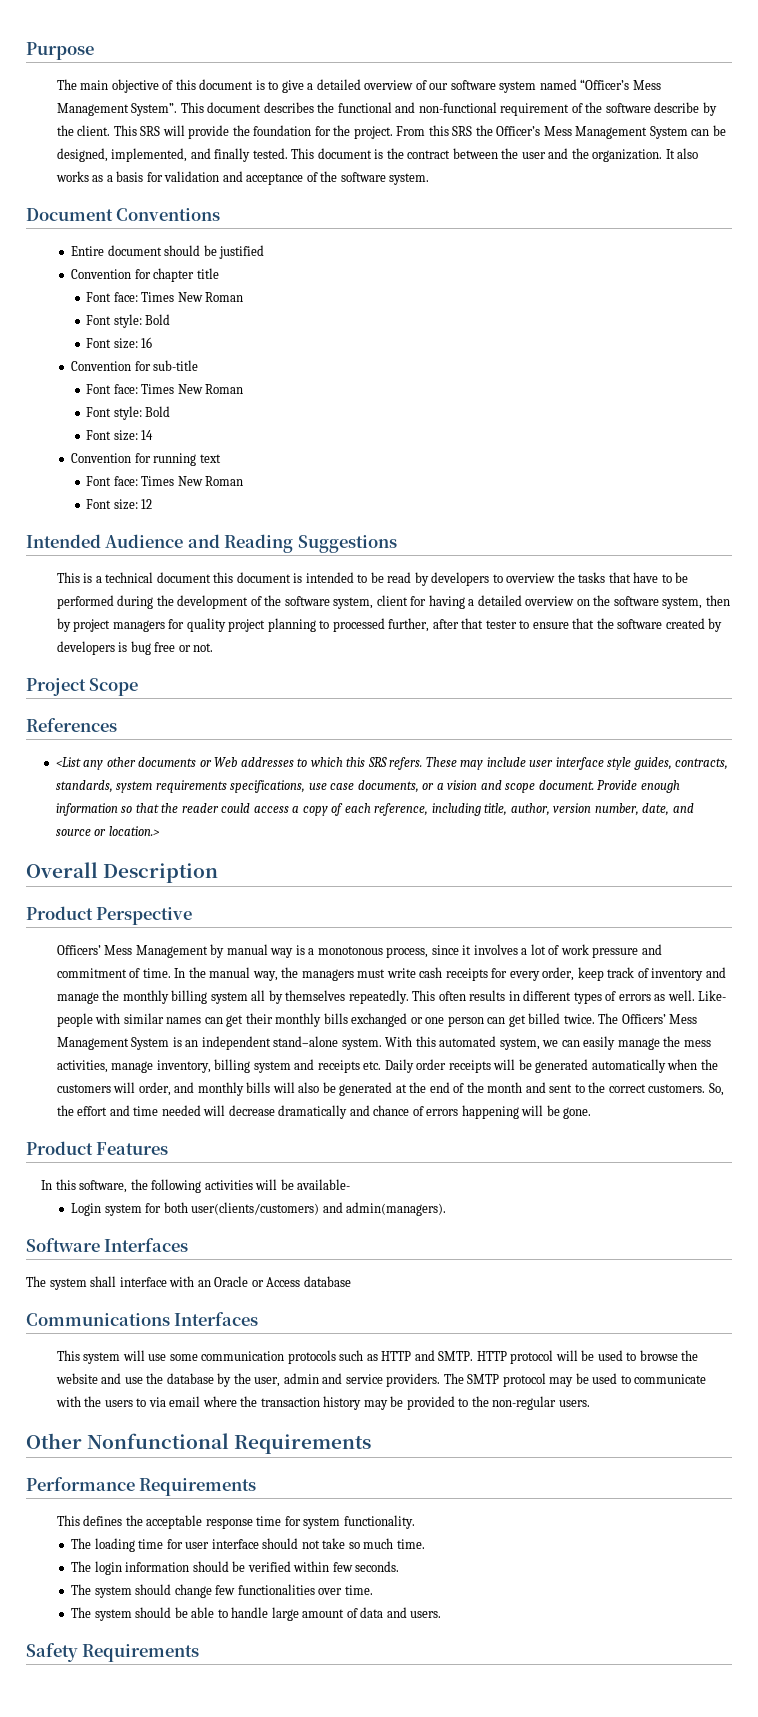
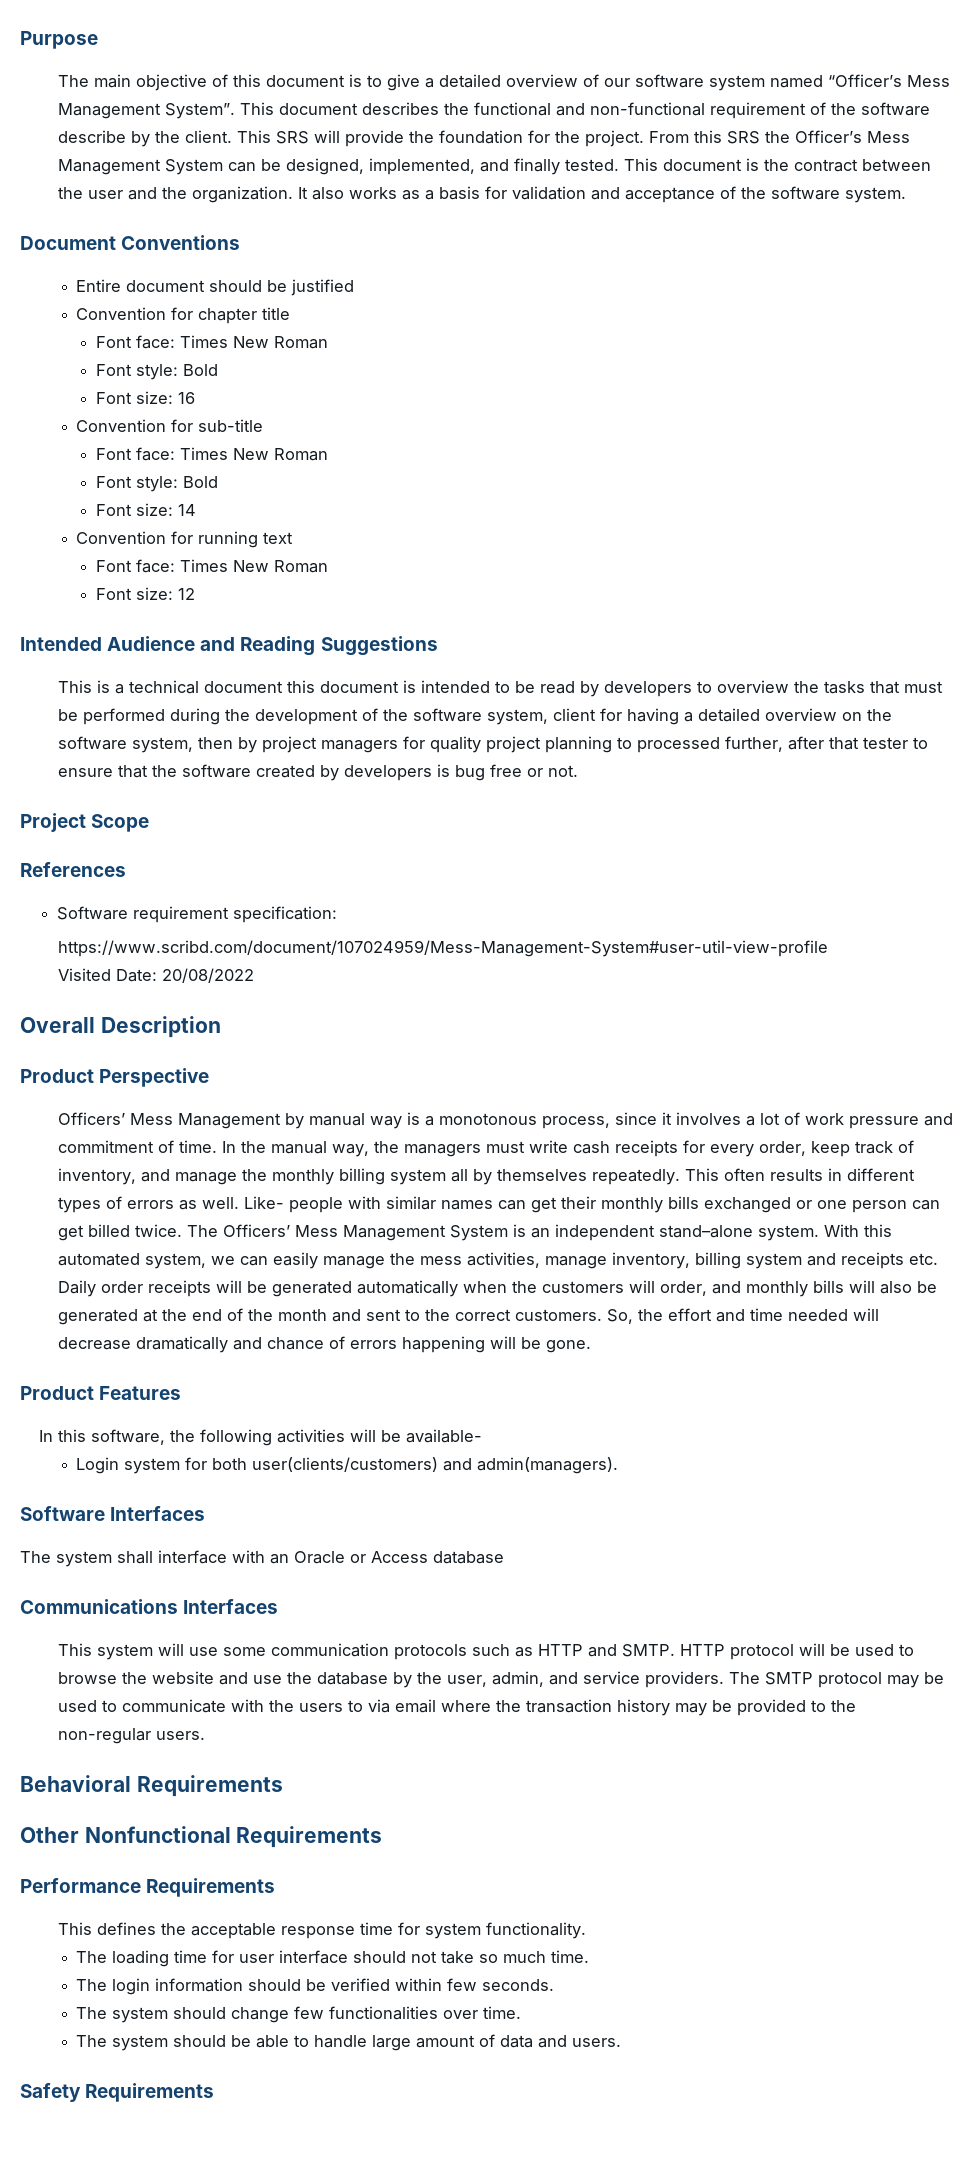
- This is a technical document this document is intended to be read by developers to overview the tasks that have to be performed during the development of the software system, client for having a detailed overview on the software system, then by project managers for quality project planning to processed further, after that tester to ensure that the software created by developers is bug free or not.
+ This is a technical document this document is intended to be read by developers to overview the tasks that must be performed during the development of the software system, client for having a detailed overview on the software system, then by project managers for quality project planning to processed further, after that tester to ensure that the software created by developers is bug free or not.
- <List any other documents or Web addresses to which this SRS refers. These may include user interface style guides, contracts, standards, system requirements specifications, use case documents, or a vision and scope document. Provide enough information so that the reader could access a copy of each reference, including title, author, version number, date, and source or location.>
+ Software requirement specification:
+ https://www.scribd.com/document/107024959/Mess-Management-System#user-util-view-profile
+ Visited Date: 20/08/2022
- In the manual way, the managers must write cash receipts for every order, keep track of inventory and manage the monthly billing system all by themselves repeatedly.
+ In the manual way, the managers must write cash receipts for every order, keep track of inventory, and manage the monthly billing system all by themselves repeatedly.
- HTTP protocol will be used to browse the website and use the database by the user, admin and service providers.
+ HTTP protocol will be used to browse the website and use the database by the user, admin, and service providers.
+ Behavioral Requirements

